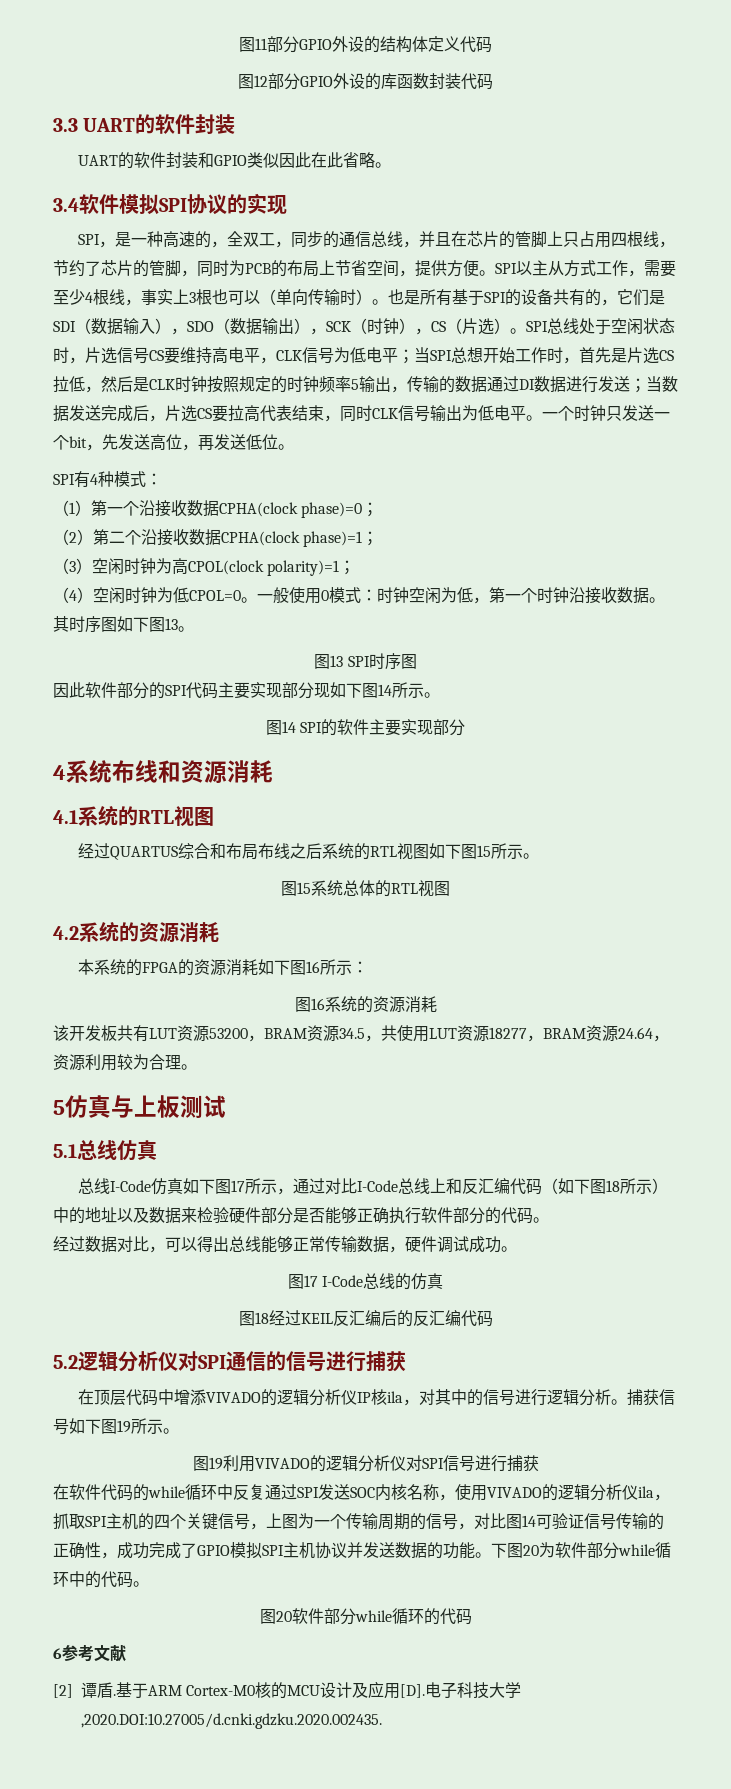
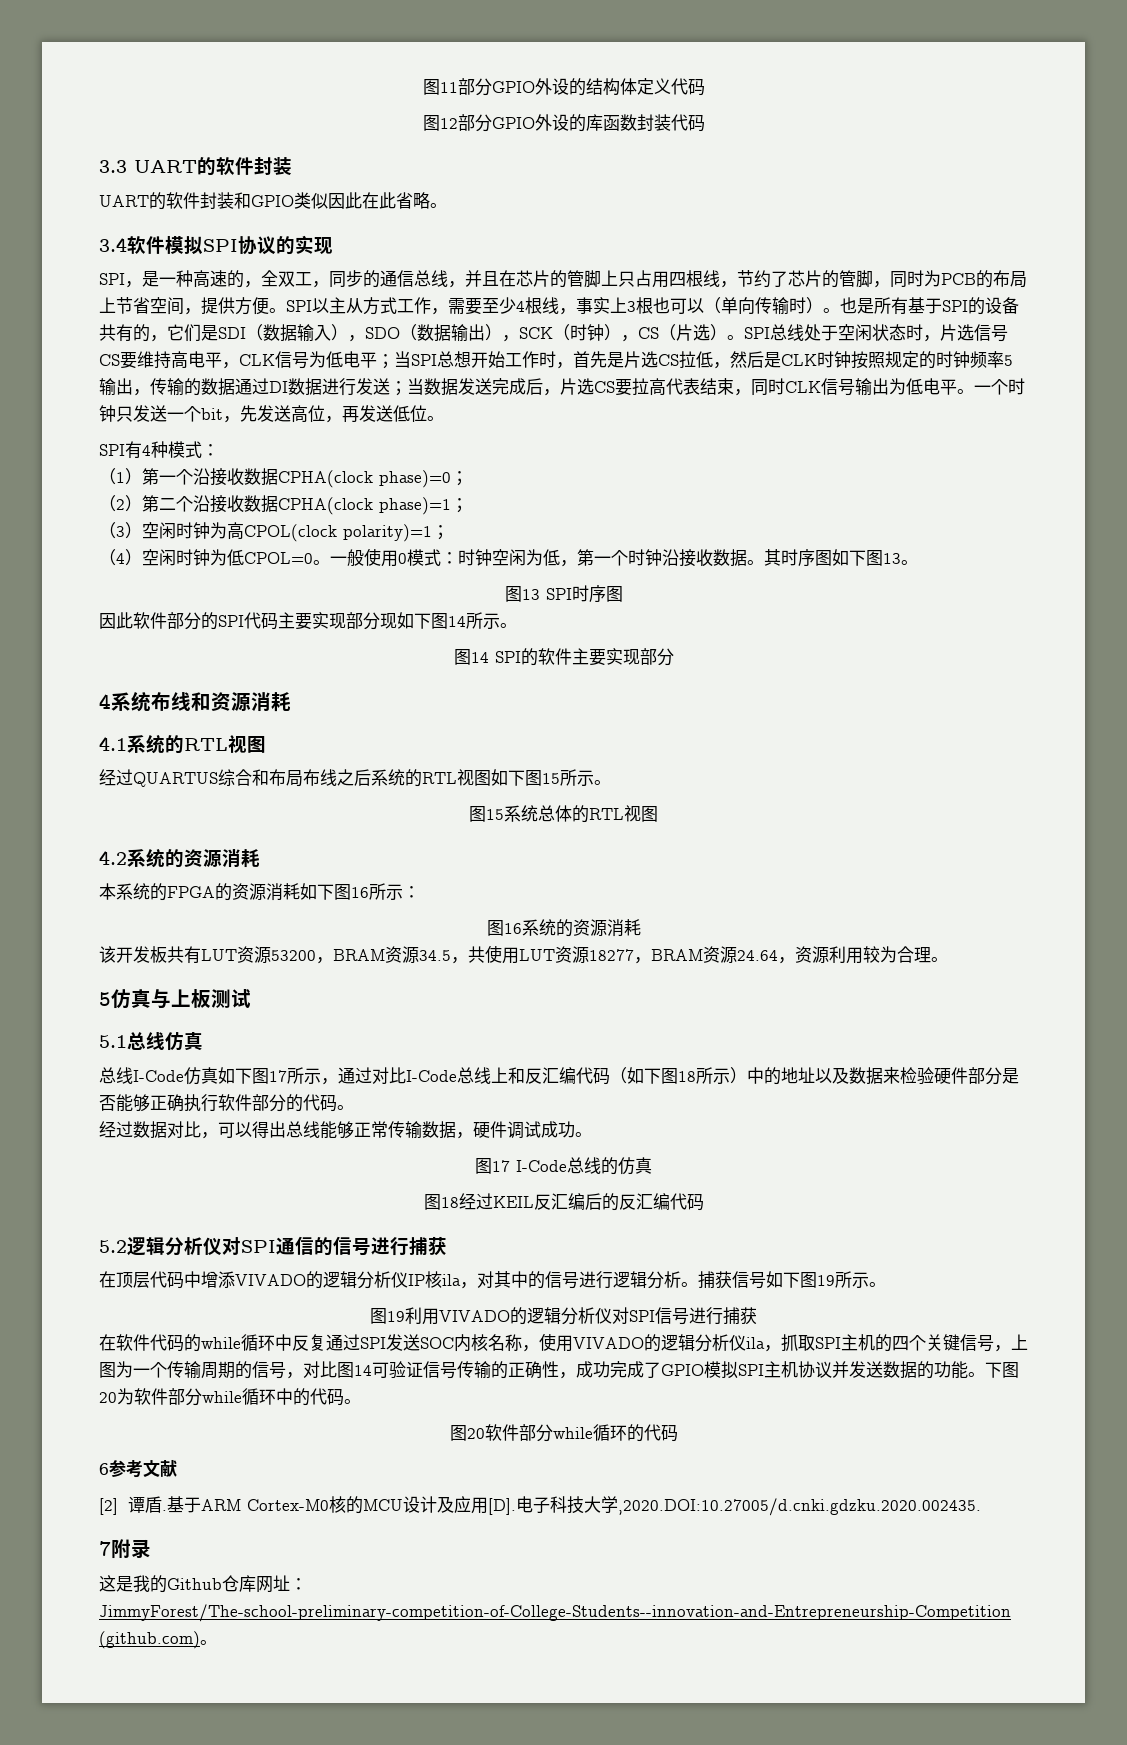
+ 7附录
+ 这是我的Github仓库网址：JimmyForest/The-school-preliminary-competition-of-College-Students--innovation-and-Entrepreneurship-Competition (github.com)。

